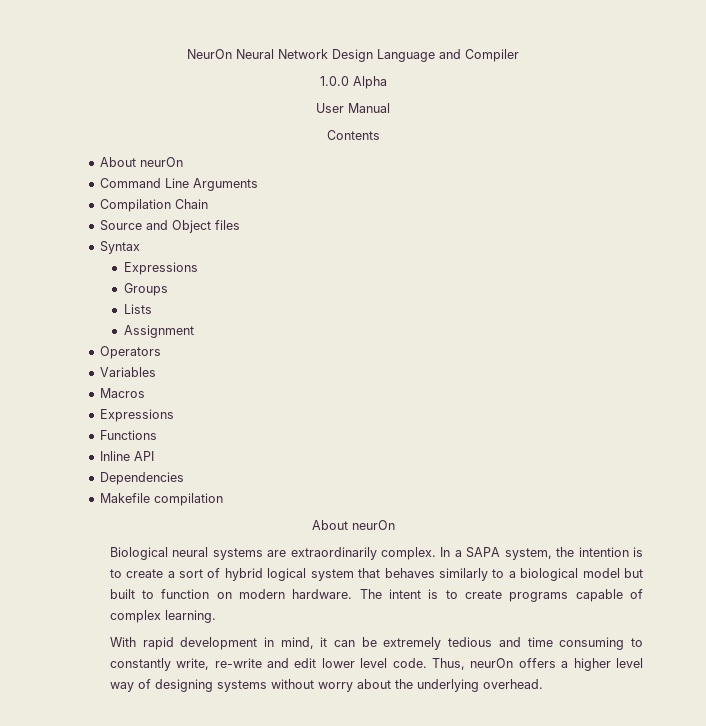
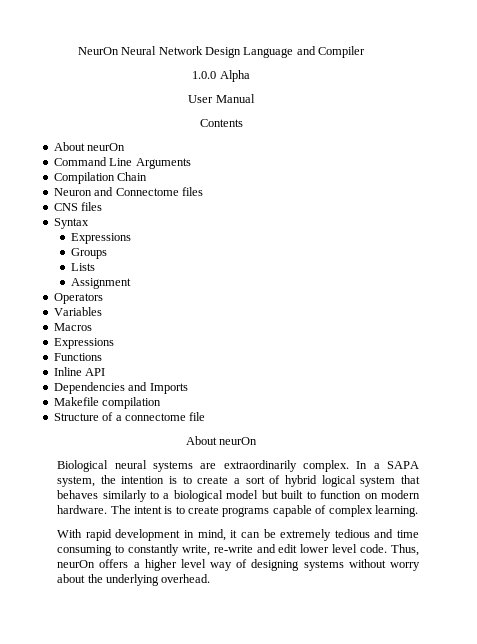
- Source and Object files
+ Neuron and Connectome files
+ CNS files
- Dependencies
+ Dependencies and Imports
+ Structure of a connectome file

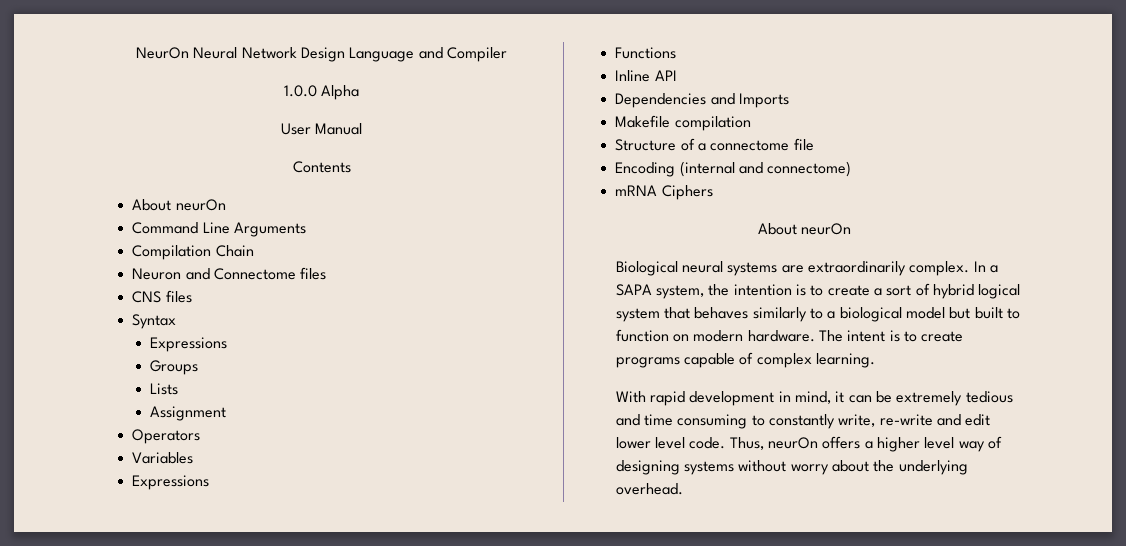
- Macros
+ Encoding (internal and connectome)
+ mRNA Ciphers

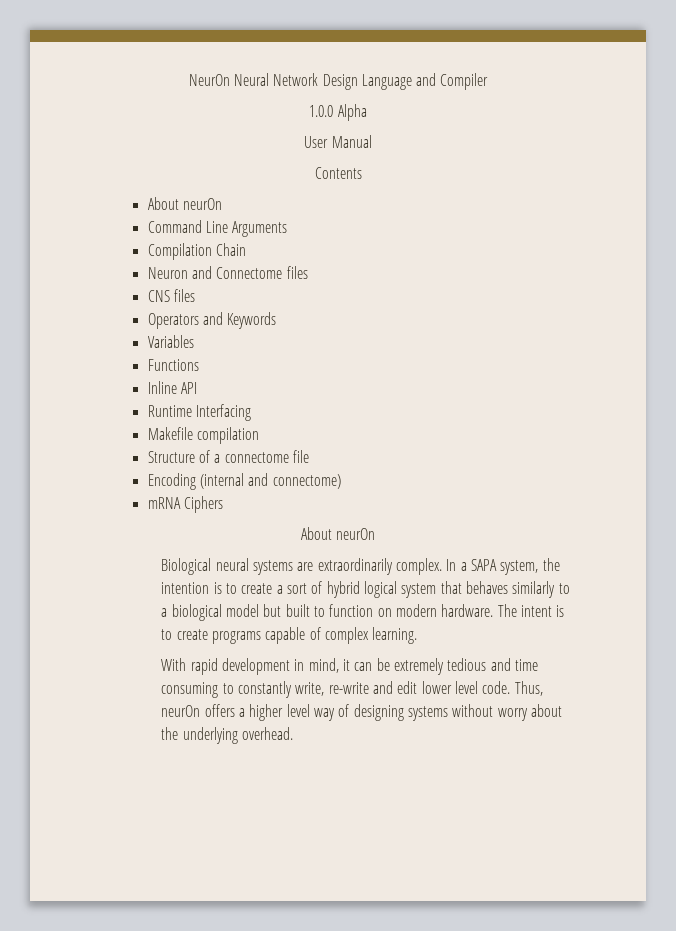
- Syntax
- Expressions
- Groups
- Lists
- Assignment
- Operators
+ Operators and Keywords
  Variables
- Expressions
- Dependencies and Imports
+ Runtime Interfacing

